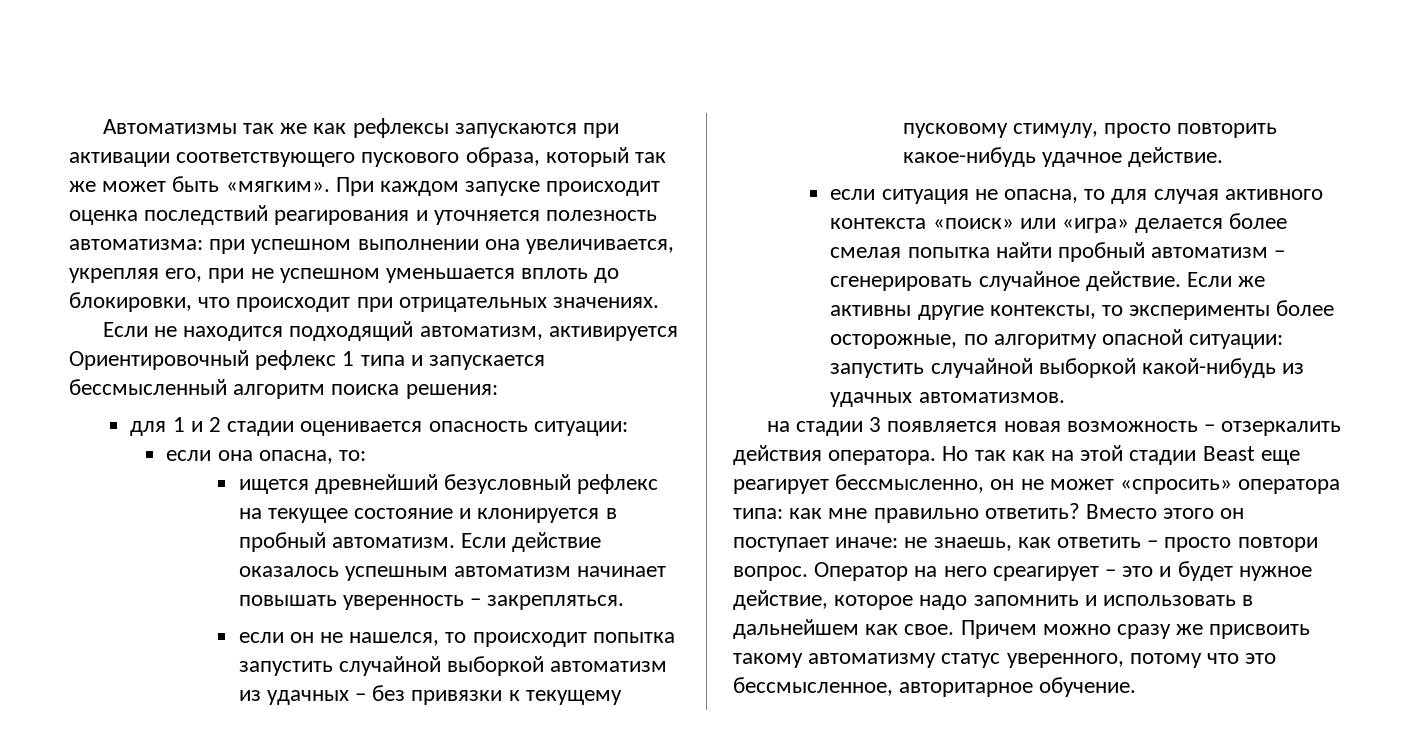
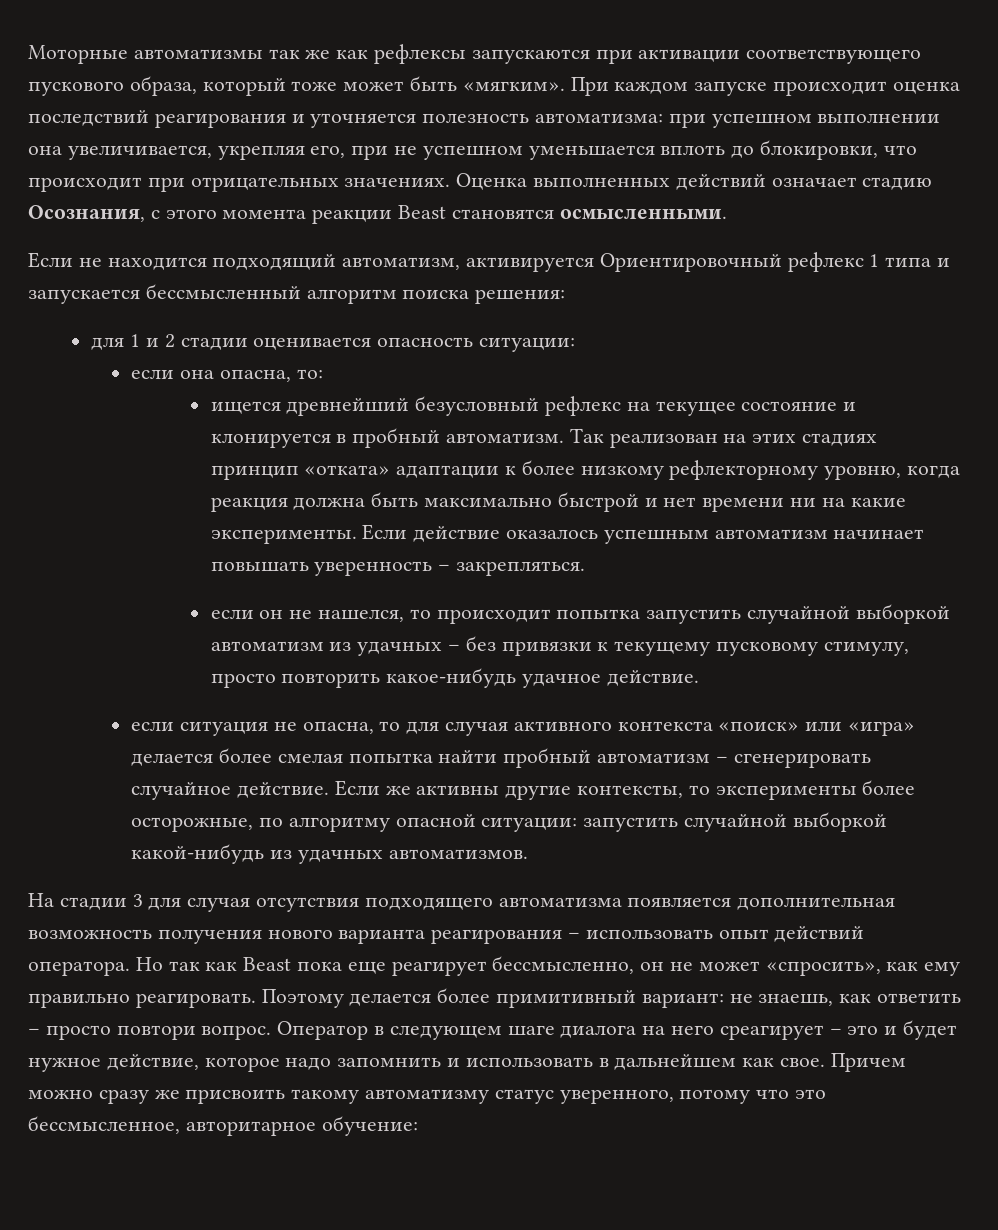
- Автоматизмы так же как рефлексы запускаются при активации соответствующего пускового образа, который так же может быть «мягким».
+ Моторные автоматизмы так же как рефлексы запускаются при активации соответствующего пускового образа, который тоже может быть «мягким».
+ Оценка выполненных действий означает стадию Осознания, с этого момента реакции Beast становятся осмысленными.
+ Так реализован на этих стадиях принцип «отката» адаптации к более низкому рефлекторному уровню, когда реакция должна быть максимально быстрой и нет времени ни на какие эксперименты.
- на стадии 3 появляется новая возможность – отзеркалить действия оператора. Но так как на этой стадии Beast еще реагирует бессмысленно, он не может «спросить» оператора типа: как мне правильно ответить? Вместо этого он поступает иначе: не знаешь, как ответить – просто повтори вопрос.
+ На стадии 3 для случая отсутствия подходящего автоматизма появляется дополнительная возможность получения нового варианта реагирования – использовать опыт действий оператора. Но так как Beast пока еще реагирует бессмысленно, он не может «спросить», как ему правильно реагировать. Поэтому делается более примитивный вариант: не знаешь, как ответить – просто повтори вопрос.
- Оператор на него среагирует – это и будет нужное действие, которое надо запомнить и использовать в дальнейшем как свое.
+ Оператор в следующем шаге диалога на него среагирует – это и будет нужное действие, которое надо запомнить и использовать в дальнейшем как свое.
- Причем можно сразу же присвоить такому автоматизму статус уверенного, потому что это бессмысленное, авторитарное обучение.
+ Причем можно сразу же присвоить такому автоматизму статус уверенного, потому что это бессмысленное, авторитарное обучение:

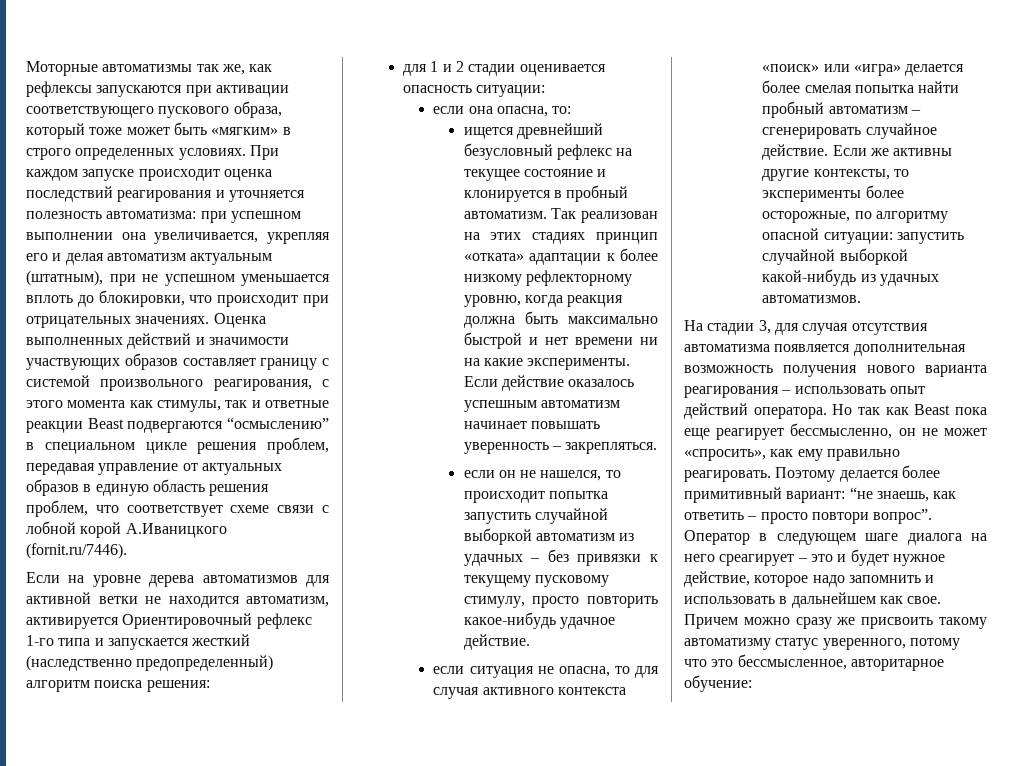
- Моторные автоматизмы так же как рефлексы запускаются при активации соответствующего пускового образа, который тоже может быть «мягким».
+ Моторные автоматизмы так же, как рефлексы запускаются при активации соответствующего пускового образа, который тоже может быть «мягким» в строго определенных условиях.
- При каждом запуске происходит оценка последствий реагирования и уточняется полезность автоматизма: при успешном выполнении она увеличивается, укрепляя его, при не успешном уменьшается вплоть до блокировки, что происходит при отрицательных значениях.
+ При каждом запуске происходит оценка последствий реагирования и уточняется полезность автоматизма: при успешном выполнении она увеличивается, укрепляя его и делая автоматизм актуальным (штатным), при не успешном уменьшается вплоть до блокировки, что происходит при отрицательных значениях.
- Оценка выполненных действий означает стадию Осознания, с этого момента реакции Beast становятся осмысленными.
- Если не находится подходящий автоматизм, активируется Ориентировочный рефлекс 1 типа и запускается бессмысленный алгоритм поиска решения:
+ Оценка выполненных действий и значимости участвующих образов составляет границу с системой произвольного реагирования, с этого момента как стимулы, так и ответные реакции Beast подвергаются “осмыслению” в специальном цикле решения проблем, передавая управление от актуальных образов в единую область решения проблем, что соответствует схеме связи с лобной корой А.Иваницкого (fornit.ru/7446).
+ Если на уровне дерева автоматизмов для активной ветки не находится автоматизм, активируется Ориентировочный рефлекс 1-го типа и запускается жесткий (наследственно предопределенный) алгоритм поиска решения:
- На стадии 3 для случая отсутствия подходящего автоматизма появляется дополнительная возможность получения нового варианта реагирования – использовать опыт действий оператора.
+ На стадии 3, для случая отсутствия автоматизма появляется дополнительная возможность получения нового варианта реагирования – использовать опыт действий оператора.
- Поэтому делается более примитивный вариант: не знаешь, как ответить – просто повтори вопрос.
+ Поэтому делается более примитивный вариант: “не знаешь, как ответить – просто повтори вопрос”.

